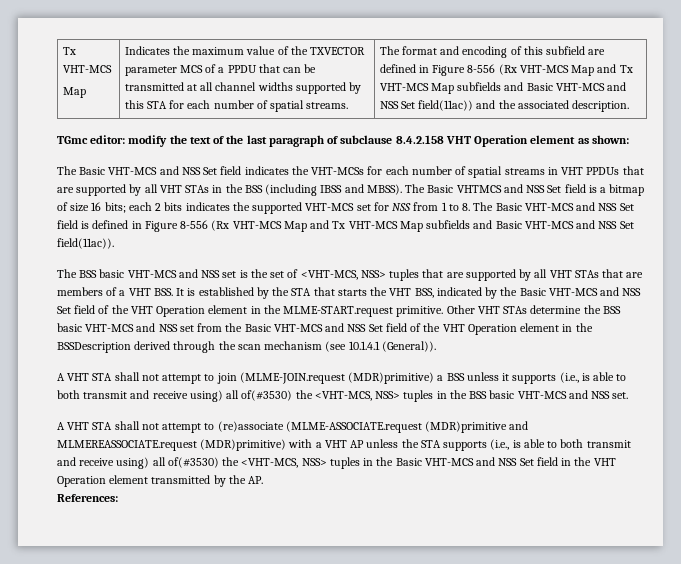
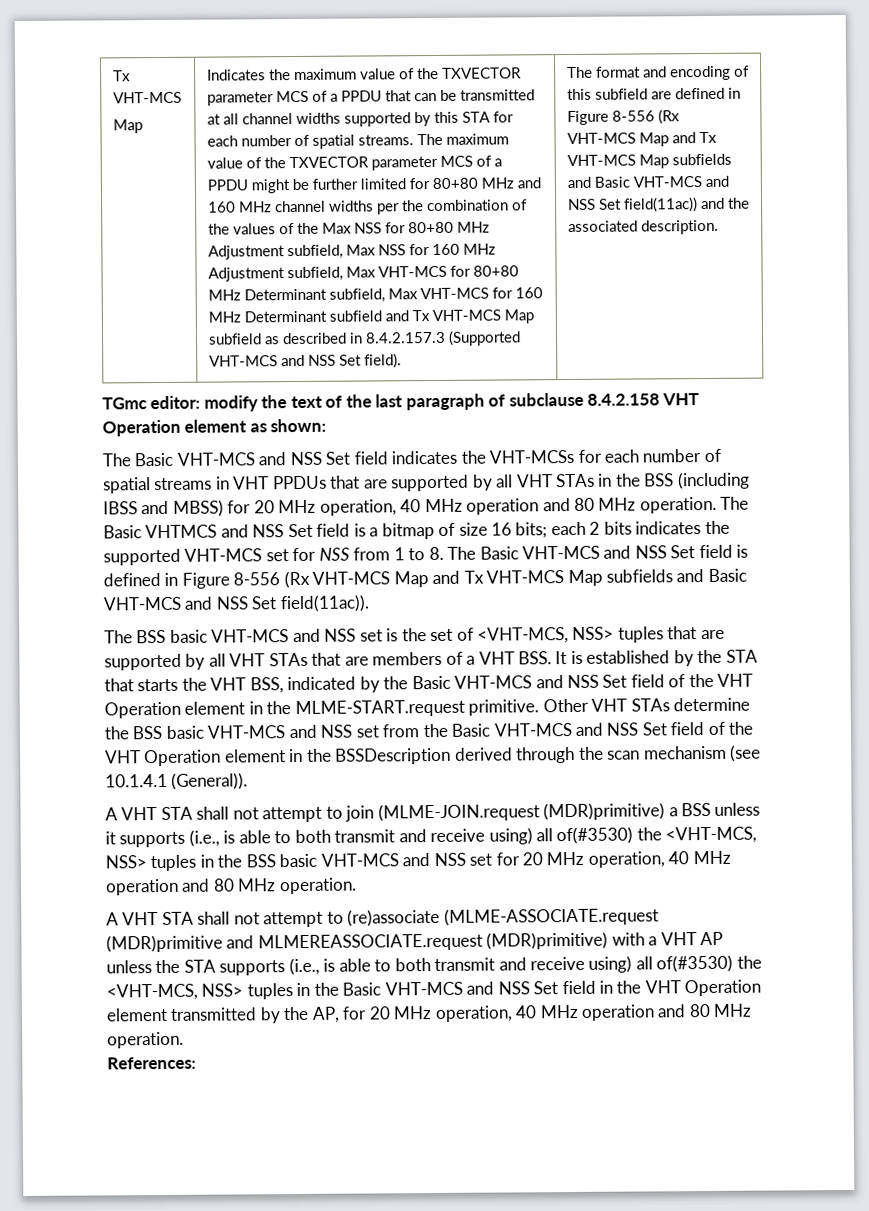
+ The maximum value of the TXVECTOR parameter MCS of a PPDU might be further limited for 80+80 MHz and 160 MHz channel widths per the combination of the values of the Max NSS for 80+80 MHz Adjustment subfield, Max NSS for 160 MHz Adjustment subfield, Max VHT-MCS for 80+80 MHz Determinant subfield, Max VHT-MCS for 160 MHz Determinant subfield and Tx VHT-MCS Map subfield as described in 8.4.2.157.3 (Supported VHT-MCS and NSS Set field).
- The Basic VHT-MCS and NSS Set field indicates the VHT-MCSs for each number of spatial streams in VHT PPDUs that are supported by all VHT STAs in the BSS (including IBSS and MBSS).
+ The Basic VHT-MCS and NSS Set field indicates the VHT-MCSs for each number of spatial streams in VHT PPDUs that are supported by all VHT STAs in the BSS (including IBSS and MBSS) for 20 MHz operation, 40 MHz operation and 80 MHz operation.
- A VHT STA shall not attempt to join (MLME-JOIN.request (MDR)primitive) a BSS unless it supports (i.e., is able to both transmit and receive using) all of(#3530) the <VHT-MCS, NSS> tuples in the BSS basic VHT-MCS and NSS set.
+ A VHT STA shall not attempt to join (MLME-JOIN.request (MDR)primitive) a BSS unless it supports (i.e., is able to both transmit and receive using) all of(#3530) the <VHT-MCS, NSS> tuples in the BSS basic VHT-MCS and NSS set for 20 MHz operation, 40 MHz operation and 80 MHz operation.
- A VHT STA shall not attempt to (re)associate (MLME-ASSOCIATE.request (MDR)primitive and MLMEREASSOCIATE.request (MDR)primitive) with a VHT AP unless the STA supports (i.e., is able to both transmit and receive using) all of(#3530) the <VHT-MCS, NSS> tuples in the Basic VHT-MCS and NSS Set field in the VHT Operation element transmitted by the AP.
+ A VHT STA shall not attempt to (re)associate (MLME-ASSOCIATE.request (MDR)primitive and MLMEREASSOCIATE.request (MDR)primitive) with a VHT AP unless the STA supports (i.e., is able to both transmit and receive using) all of(#3530) the <VHT-MCS, NSS> tuples in the Basic VHT-MCS and NSS Set field in the VHT Operation element transmitted by the AP, for 20 MHz operation, 40 MHz operation and 80 MHz operation.

